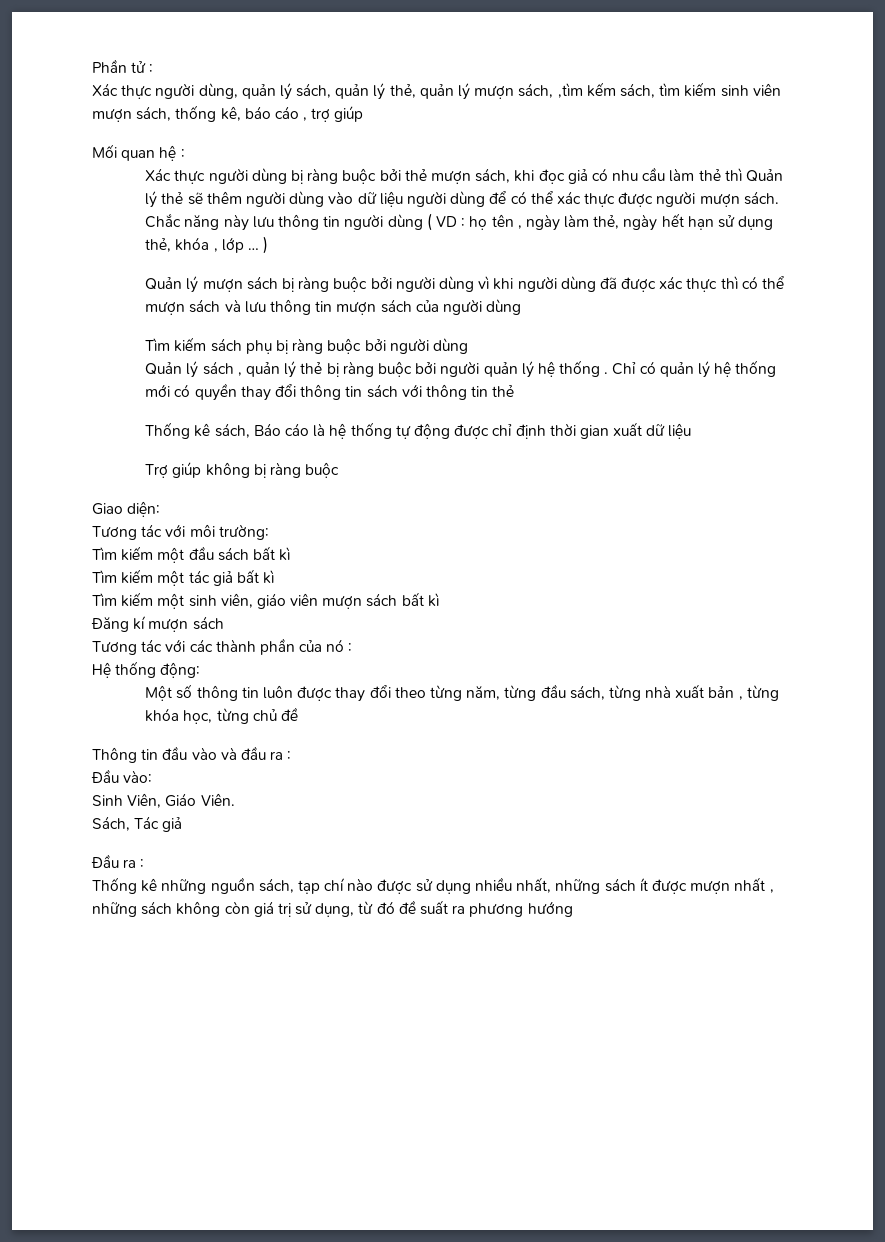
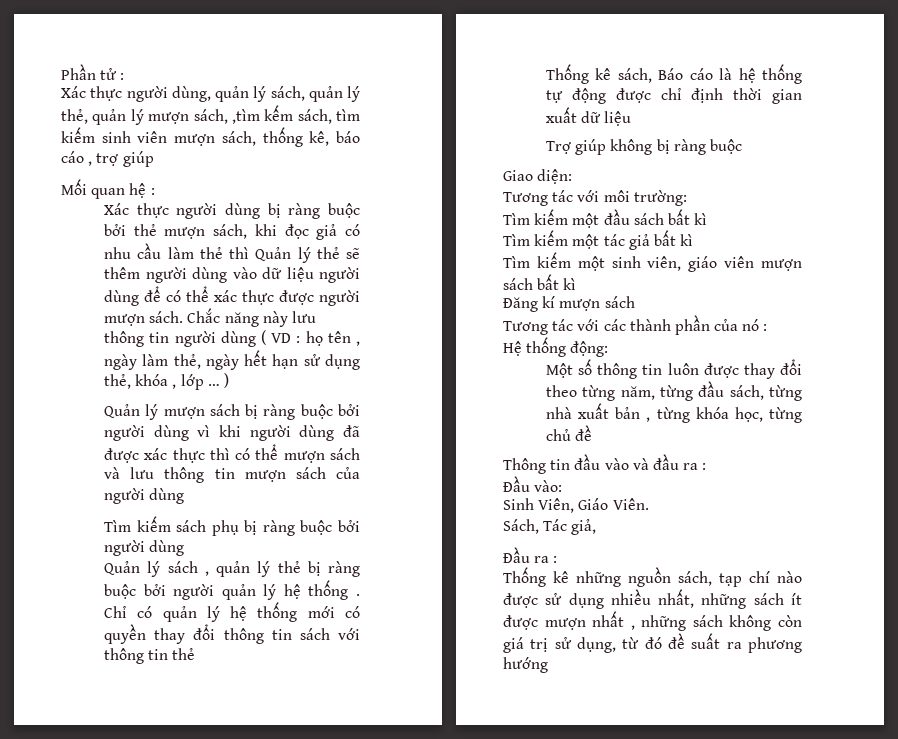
- Sách, Tác giả
+ Sách, Tác giả,

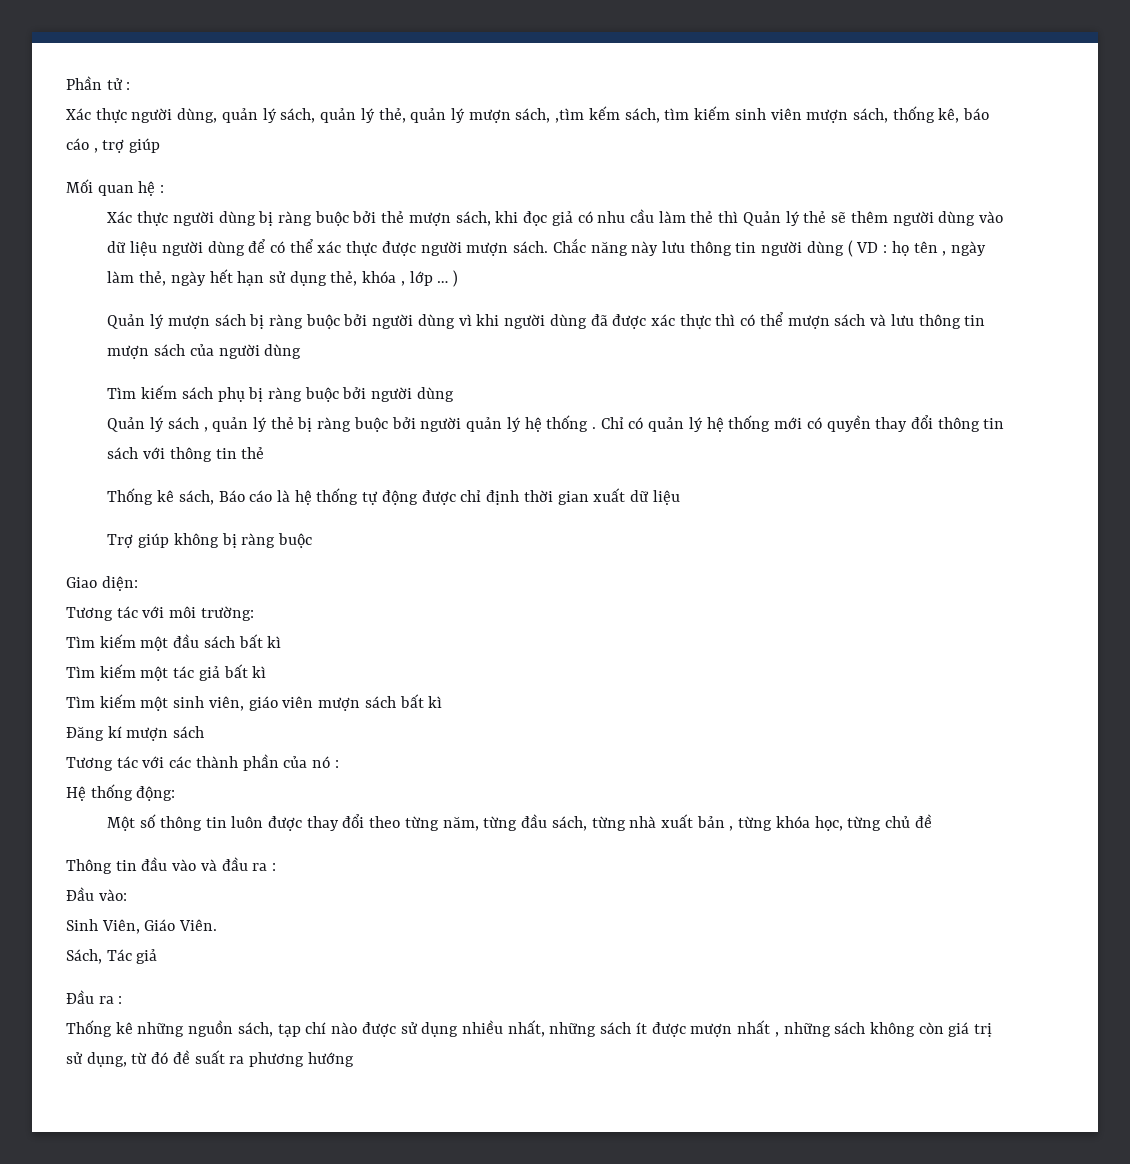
- Sách, Tác giả,
+ Sách, Tác giả

